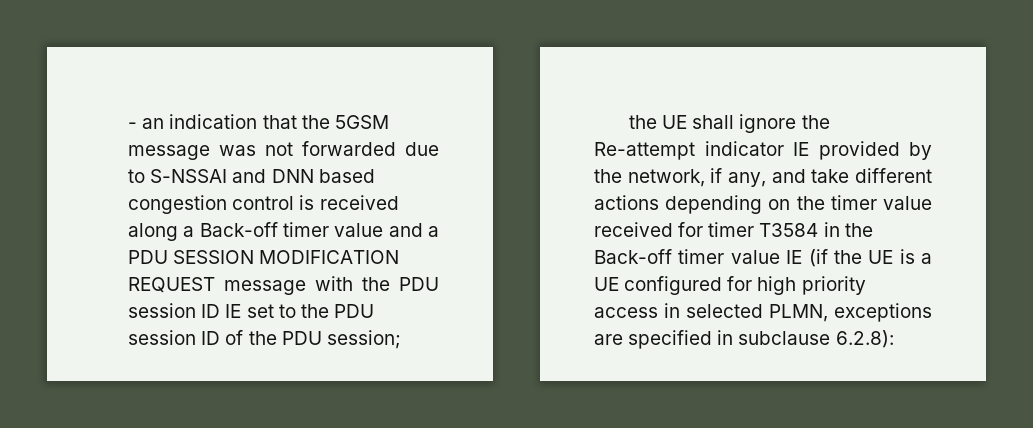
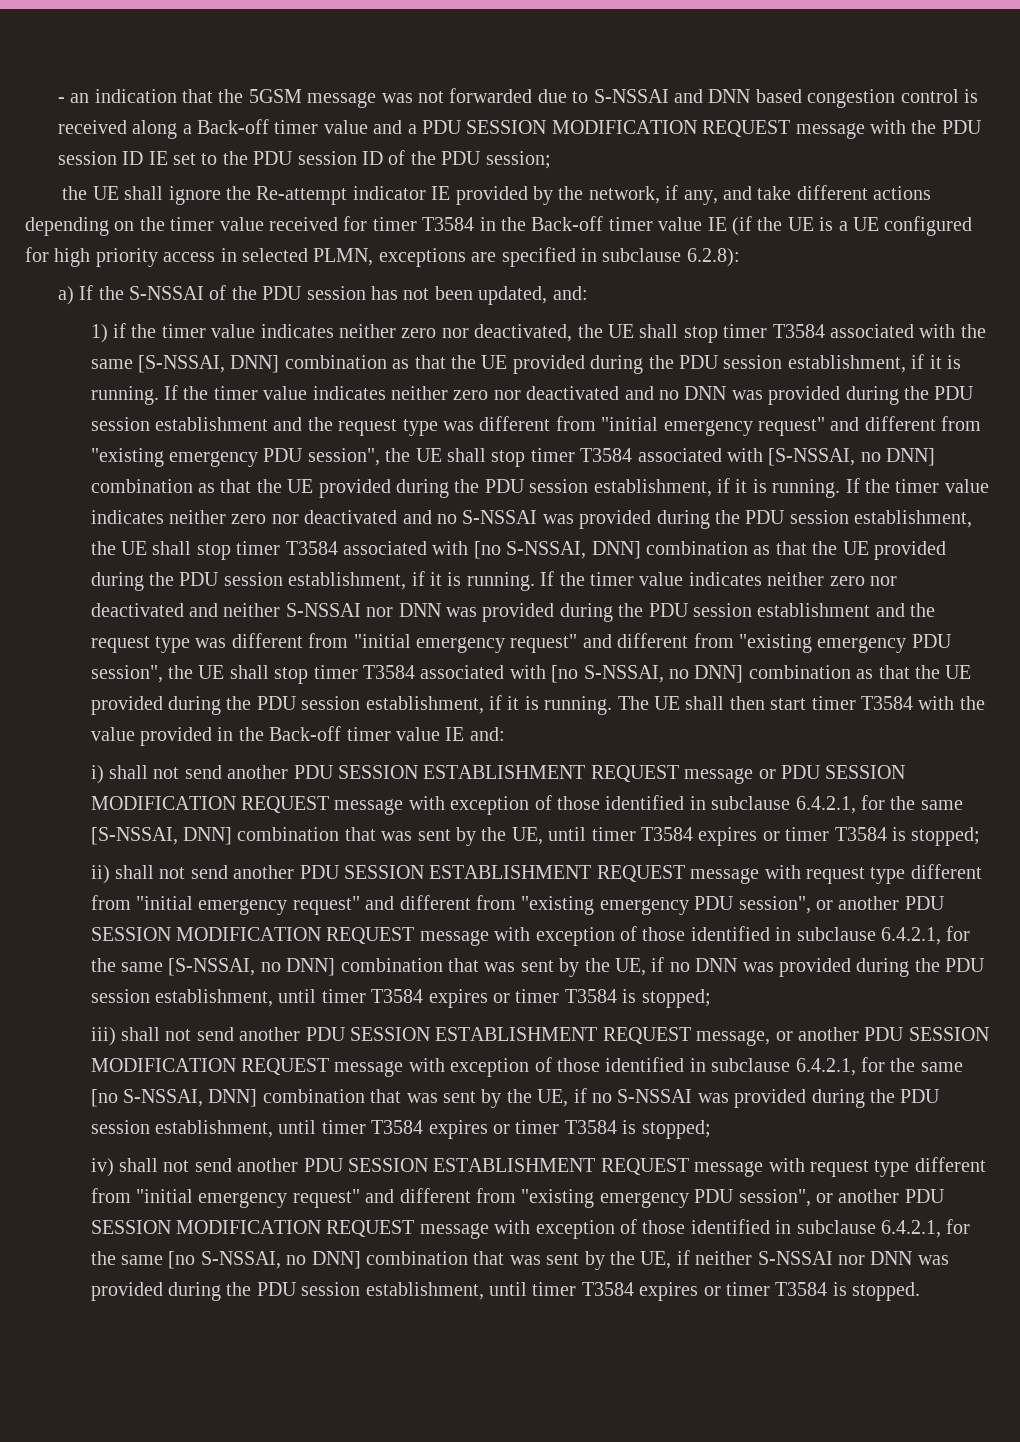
+ a) If the S-NSSAI of the PDU session has not been updated, and:
+ 1) if the timer value indicates neither zero nor deactivated, the UE shall stop timer T3584 associated with the same [S-NSSAI, DNN] combination as that the UE provided during the PDU session establishment, if it is running. If the timer value indicates neither zero nor deactivated and no DNN was provided during the PDU session establishment and the request type was different from "initial emergency request" and different from "existing emergency PDU session", the UE shall stop timer T3584 associated with [S-NSSAI, no DNN] combination as that the UE provided during the PDU session establishment, if it is running. If the timer value indicates neither zero nor deactivated and no S-NSSAI was provided during the PDU session establishment, the UE shall stop timer T3584 associated with [no S-NSSAI, DNN] combination as that the UE provided during the PDU session establishment, if it is running. If the timer value indicates neither zero nor deactivated and neither S-NSSAI nor DNN was provided during the PDU session establishment and the request type was different from "initial emergency request" and different from "existing emergency PDU session", the UE shall stop timer T3584 associated with [no S-NSSAI, no DNN] combination as that the UE provided during the PDU session establishment, if it is running. The UE shall then start timer T3584 with the value provided in the Back-off timer value IE and:
+ i) shall not send another PDU SESSION ESTABLISHMENT REQUEST message or PDU SESSION MODIFICATION REQUEST message with exception of those identified in subclause 6.4.2.1, for the same [S-NSSAI, DNN] combination that was sent by the UE, until timer T3584 expires or timer T3584 is stopped;
+ ii) shall not send another PDU SESSION ESTABLISHMENT REQUEST message with request type different from "initial emergency request" and different from "existing emergency PDU session", or another PDU SESSION MODIFICATION REQUEST message with exception of those identified in subclause 6.4.2.1, for the same [S-NSSAI, no DNN] combination that was sent by the UE, if no DNN was provided during the PDU session establishment, until timer T3584 expires or timer T3584 is stopped;
+ iii) shall not send another PDU SESSION ESTABLISHMENT REQUEST message, or another PDU SESSION MODIFICATION REQUEST message with exception of those identified in subclause 6.4.2.1, for the same [no S-NSSAI, DNN] combination that was sent by the UE, if no S-NSSAI was provided during the PDU session establishment, until timer T3584 expires or timer T3584 is stopped;
+ iv) shall not send another PDU SESSION ESTABLISHMENT REQUEST message with request type different from "initial emergency request" and different from "existing emergency PDU session", or another PDU SESSION MODIFICATION REQUEST message with exception of those identified in subclause 6.4.2.1, for the same [no S-NSSAI, no DNN] combination that was sent by the UE, if neither S-NSSAI nor DNN was provided during the PDU session establishment, until timer T3584 expires or timer T3584 is stopped.

